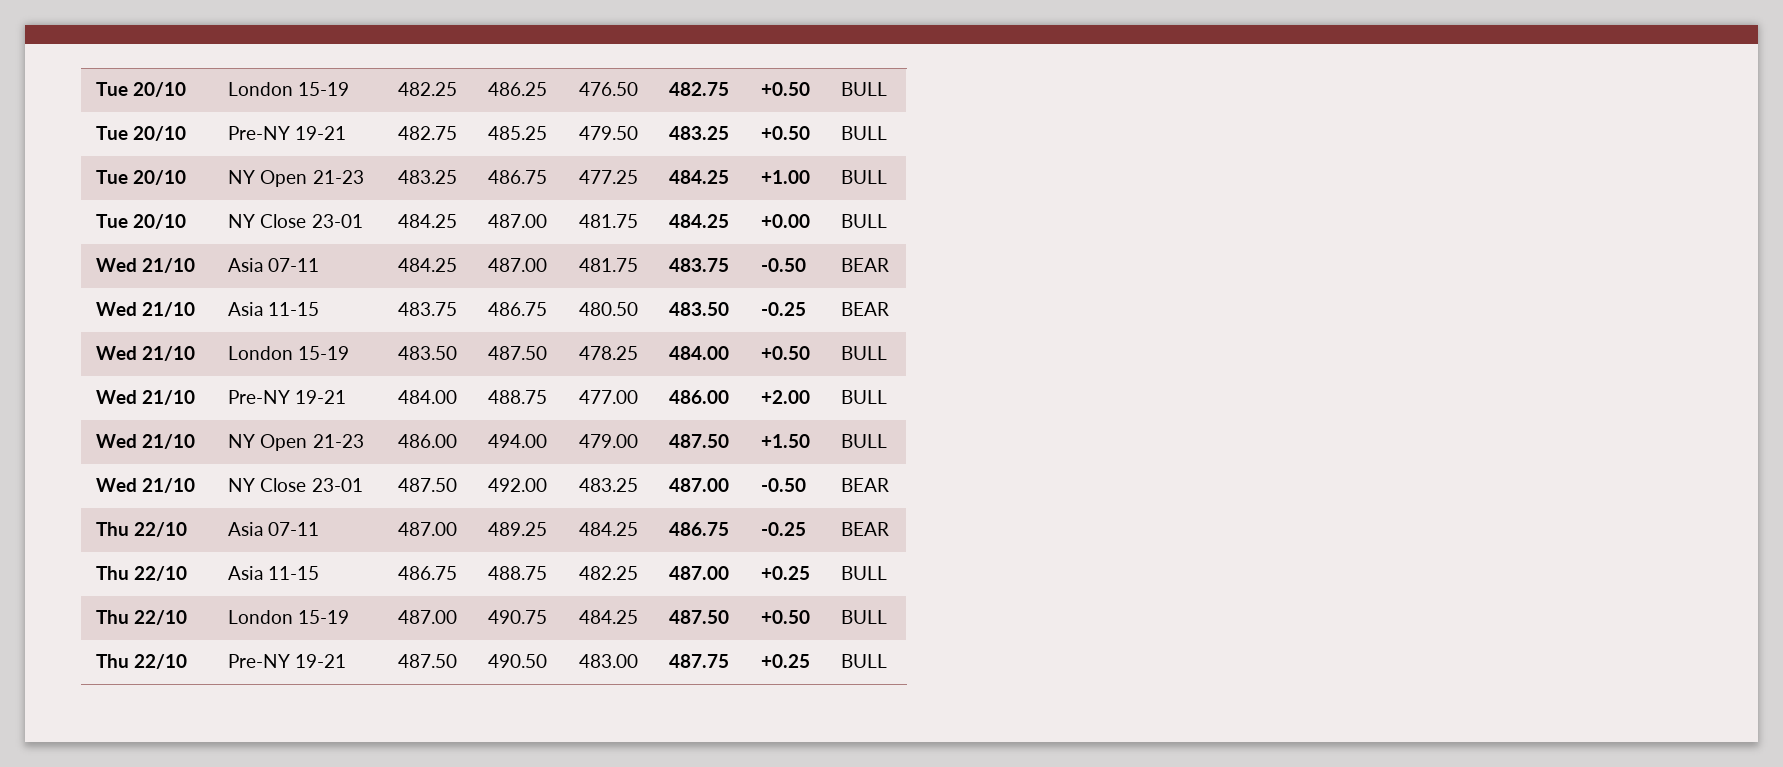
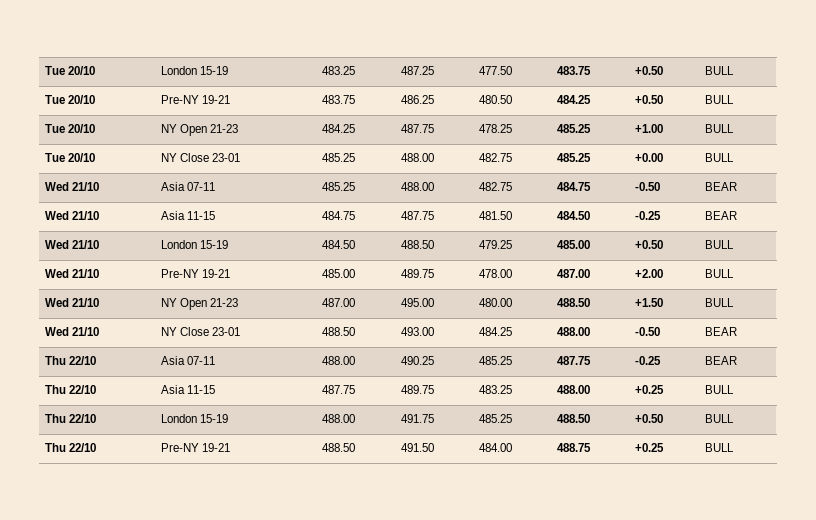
- Tue 20/10 | London 15-19 | 482.25 | 486.25 | 476.50 | 482.75 | +0.50 | BULL
+ Tue 20/10 | London 15-19 | 483.25 | 487.25 | 477.50 | 483.75 | +0.50 | BULL
- Tue 20/10 | Pre-NY 19-21 | 482.75 | 485.25 | 479.50 | 483.25 | +0.50 | BULL
+ Tue 20/10 | Pre-NY 19-21 | 483.75 | 486.25 | 480.50 | 484.25 | +0.50 | BULL
- Tue 20/10 | NY Open 21-23 | 483.25 | 486.75 | 477.25 | 484.25 | +1.00 | BULL
+ Tue 20/10 | NY Open 21-23 | 484.25 | 487.75 | 478.25 | 485.25 | +1.00 | BULL
- Tue 20/10 | NY Close 23-01 | 484.25 | 487.00 | 481.75 | 484.25 | +0.00 | BULL
+ Tue 20/10 | NY Close 23-01 | 485.25 | 488.00 | 482.75 | 485.25 | +0.00 | BULL
- Wed 21/10 | Asia 07-11 | 484.25 | 487.00 | 481.75 | 483.75 | -0.50 | BEAR
+ Wed 21/10 | Asia 07-11 | 485.25 | 488.00 | 482.75 | 484.75 | -0.50 | BEAR
- Wed 21/10 | Asia 11-15 | 483.75 | 486.75 | 480.50 | 483.50 | -0.25 | BEAR
+ Wed 21/10 | Asia 11-15 | 484.75 | 487.75 | 481.50 | 484.50 | -0.25 | BEAR
- Wed 21/10 | London 15-19 | 483.50 | 487.50 | 478.25 | 484.00 | +0.50 | BULL
+ Wed 21/10 | London 15-19 | 484.50 | 488.50 | 479.25 | 485.00 | +0.50 | BULL
- Wed 21/10 | Pre-NY 19-21 | 484.00 | 488.75 | 477.00 | 486.00 | +2.00 | BULL
+ Wed 21/10 | Pre-NY 19-21 | 485.00 | 489.75 | 478.00 | 487.00 | +2.00 | BULL
- Wed 21/10 | NY Open 21-23 | 486.00 | 494.00 | 479.00 | 487.50 | +1.50 | BULL
+ Wed 21/10 | NY Open 21-23 | 487.00 | 495.00 | 480.00 | 488.50 | +1.50 | BULL
- Wed 21/10 | NY Close 23-01 | 487.50 | 492.00 | 483.25 | 487.00 | -0.50 | BEAR
+ Wed 21/10 | NY Close 23-01 | 488.50 | 493.00 | 484.25 | 488.00 | -0.50 | BEAR
- Thu 22/10 | Asia 07-11 | 487.00 | 489.25 | 484.25 | 486.75 | -0.25 | BEAR
+ Thu 22/10 | Asia 07-11 | 488.00 | 490.25 | 485.25 | 487.75 | -0.25 | BEAR
- Thu 22/10 | Asia 11-15 | 486.75 | 488.75 | 482.25 | 487.00 | +0.25 | BULL
+ Thu 22/10 | Asia 11-15 | 487.75 | 489.75 | 483.25 | 488.00 | +0.25 | BULL
- Thu 22/10 | London 15-19 | 487.00 | 490.75 | 484.25 | 487.50 | +0.50 | BULL
+ Thu 22/10 | London 15-19 | 488.00 | 491.75 | 485.25 | 488.50 | +0.50 | BULL
- Thu 22/10 | Pre-NY 19-21 | 487.50 | 490.50 | 483.00 | 487.75 | +0.25 | BULL
+ Thu 22/10 | Pre-NY 19-21 | 488.50 | 491.50 | 484.00 | 488.75 | +0.25 | BULL

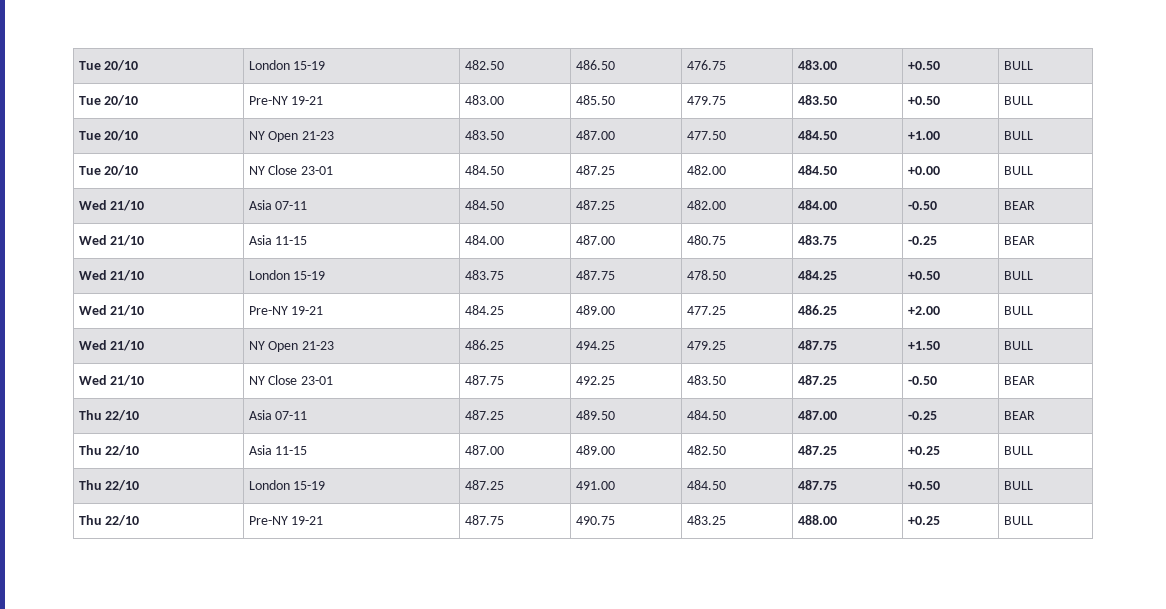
- Tue 20/10 | London 15-19 | 483.25 | 487.25 | 477.50 | 483.75 | +0.50 | BULL
+ Tue 20/10 | London 15-19 | 482.50 | 486.50 | 476.75 | 483.00 | +0.50 | BULL
- Tue 20/10 | Pre-NY 19-21 | 483.75 | 486.25 | 480.50 | 484.25 | +0.50 | BULL
+ Tue 20/10 | Pre-NY 19-21 | 483.00 | 485.50 | 479.75 | 483.50 | +0.50 | BULL
- Tue 20/10 | NY Open 21-23 | 484.25 | 487.75 | 478.25 | 485.25 | +1.00 | BULL
+ Tue 20/10 | NY Open 21-23 | 483.50 | 487.00 | 477.50 | 484.50 | +1.00 | BULL
- Tue 20/10 | NY Close 23-01 | 485.25 | 488.00 | 482.75 | 485.25 | +0.00 | BULL
+ Tue 20/10 | NY Close 23-01 | 484.50 | 487.25 | 482.00 | 484.50 | +0.00 | BULL
- Wed 21/10 | Asia 07-11 | 485.25 | 488.00 | 482.75 | 484.75 | -0.50 | BEAR
+ Wed 21/10 | Asia 07-11 | 484.50 | 487.25 | 482.00 | 484.00 | -0.50 | BEAR
- Wed 21/10 | Asia 11-15 | 484.75 | 487.75 | 481.50 | 484.50 | -0.25 | BEAR
+ Wed 21/10 | Asia 11-15 | 484.00 | 487.00 | 480.75 | 483.75 | -0.25 | BEAR
- Wed 21/10 | London 15-19 | 484.50 | 488.50 | 479.25 | 485.00 | +0.50 | BULL
+ Wed 21/10 | London 15-19 | 483.75 | 487.75 | 478.50 | 484.25 | +0.50 | BULL
- Wed 21/10 | Pre-NY 19-21 | 485.00 | 489.75 | 478.00 | 487.00 | +2.00 | BULL
+ Wed 21/10 | Pre-NY 19-21 | 484.25 | 489.00 | 477.25 | 486.25 | +2.00 | BULL
- Wed 21/10 | NY Open 21-23 | 487.00 | 495.00 | 480.00 | 488.50 | +1.50 | BULL
+ Wed 21/10 | NY Open 21-23 | 486.25 | 494.25 | 479.25 | 487.75 | +1.50 | BULL
- Wed 21/10 | NY Close 23-01 | 488.50 | 493.00 | 484.25 | 488.00 | -0.50 | BEAR
+ Wed 21/10 | NY Close 23-01 | 487.75 | 492.25 | 483.50 | 487.25 | -0.50 | BEAR
- Thu 22/10 | Asia 07-11 | 488.00 | 490.25 | 485.25 | 487.75 | -0.25 | BEAR
+ Thu 22/10 | Asia 07-11 | 487.25 | 489.50 | 484.50 | 487.00 | -0.25 | BEAR
- Thu 22/10 | Asia 11-15 | 487.75 | 489.75 | 483.25 | 488.00 | +0.25 | BULL
+ Thu 22/10 | Asia 11-15 | 487.00 | 489.00 | 482.50 | 487.25 | +0.25 | BULL
- Thu 22/10 | London 15-19 | 488.00 | 491.75 | 485.25 | 488.50 | +0.50 | BULL
+ Thu 22/10 | London 15-19 | 487.25 | 491.00 | 484.50 | 487.75 | +0.50 | BULL
- Thu 22/10 | Pre-NY 19-21 | 488.50 | 491.50 | 484.00 | 488.75 | +0.25 | BULL
+ Thu 22/10 | Pre-NY 19-21 | 487.75 | 490.75 | 483.25 | 488.00 | +0.25 | BULL

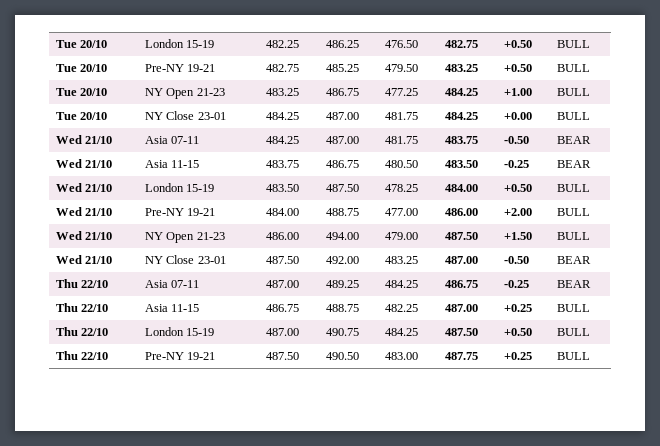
- Tue 20/10 | London 15-19 | 482.50 | 486.50 | 476.75 | 483.00 | +0.50 | BULL
+ Tue 20/10 | London 15-19 | 482.25 | 486.25 | 476.50 | 482.75 | +0.50 | BULL
- Tue 20/10 | Pre-NY 19-21 | 483.00 | 485.50 | 479.75 | 483.50 | +0.50 | BULL
+ Tue 20/10 | Pre-NY 19-21 | 482.75 | 485.25 | 479.50 | 483.25 | +0.50 | BULL
- Tue 20/10 | NY Open 21-23 | 483.50 | 487.00 | 477.50 | 484.50 | +1.00 | BULL
+ Tue 20/10 | NY Open 21-23 | 483.25 | 486.75 | 477.25 | 484.25 | +1.00 | BULL
- Tue 20/10 | NY Close 23-01 | 484.50 | 487.25 | 482.00 | 484.50 | +0.00 | BULL
+ Tue 20/10 | NY Close 23-01 | 484.25 | 487.00 | 481.75 | 484.25 | +0.00 | BULL
- Wed 21/10 | Asia 07-11 | 484.50 | 487.25 | 482.00 | 484.00 | -0.50 | BEAR
+ Wed 21/10 | Asia 07-11 | 484.25 | 487.00 | 481.75 | 483.75 | -0.50 | BEAR
- Wed 21/10 | Asia 11-15 | 484.00 | 487.00 | 480.75 | 483.75 | -0.25 | BEAR
+ Wed 21/10 | Asia 11-15 | 483.75 | 486.75 | 480.50 | 483.50 | -0.25 | BEAR
- Wed 21/10 | London 15-19 | 483.75 | 487.75 | 478.50 | 484.25 | +0.50 | BULL
+ Wed 21/10 | London 15-19 | 483.50 | 487.50 | 478.25 | 484.00 | +0.50 | BULL
- Wed 21/10 | Pre-NY 19-21 | 484.25 | 489.00 | 477.25 | 486.25 | +2.00 | BULL
+ Wed 21/10 | Pre-NY 19-21 | 484.00 | 488.75 | 477.00 | 486.00 | +2.00 | BULL
- Wed 21/10 | NY Open 21-23 | 486.25 | 494.25 | 479.25 | 487.75 | +1.50 | BULL
+ Wed 21/10 | NY Open 21-23 | 486.00 | 494.00 | 479.00 | 487.50 | +1.50 | BULL
- Wed 21/10 | NY Close 23-01 | 487.75 | 492.25 | 483.50 | 487.25 | -0.50 | BEAR
+ Wed 21/10 | NY Close 23-01 | 487.50 | 492.00 | 483.25 | 487.00 | -0.50 | BEAR
- Thu 22/10 | Asia 07-11 | 487.25 | 489.50 | 484.50 | 487.00 | -0.25 | BEAR
+ Thu 22/10 | Asia 07-11 | 487.00 | 489.25 | 484.25 | 486.75 | -0.25 | BEAR
- Thu 22/10 | Asia 11-15 | 487.00 | 489.00 | 482.50 | 487.25 | +0.25 | BULL
+ Thu 22/10 | Asia 11-15 | 486.75 | 488.75 | 482.25 | 487.00 | +0.25 | BULL
- Thu 22/10 | London 15-19 | 487.25 | 491.00 | 484.50 | 487.75 | +0.50 | BULL
+ Thu 22/10 | London 15-19 | 487.00 | 490.75 | 484.25 | 487.50 | +0.50 | BULL
- Thu 22/10 | Pre-NY 19-21 | 487.75 | 490.75 | 483.25 | 488.00 | +0.25 | BULL
+ Thu 22/10 | Pre-NY 19-21 | 487.50 | 490.50 | 483.00 | 487.75 | +0.25 | BULL

